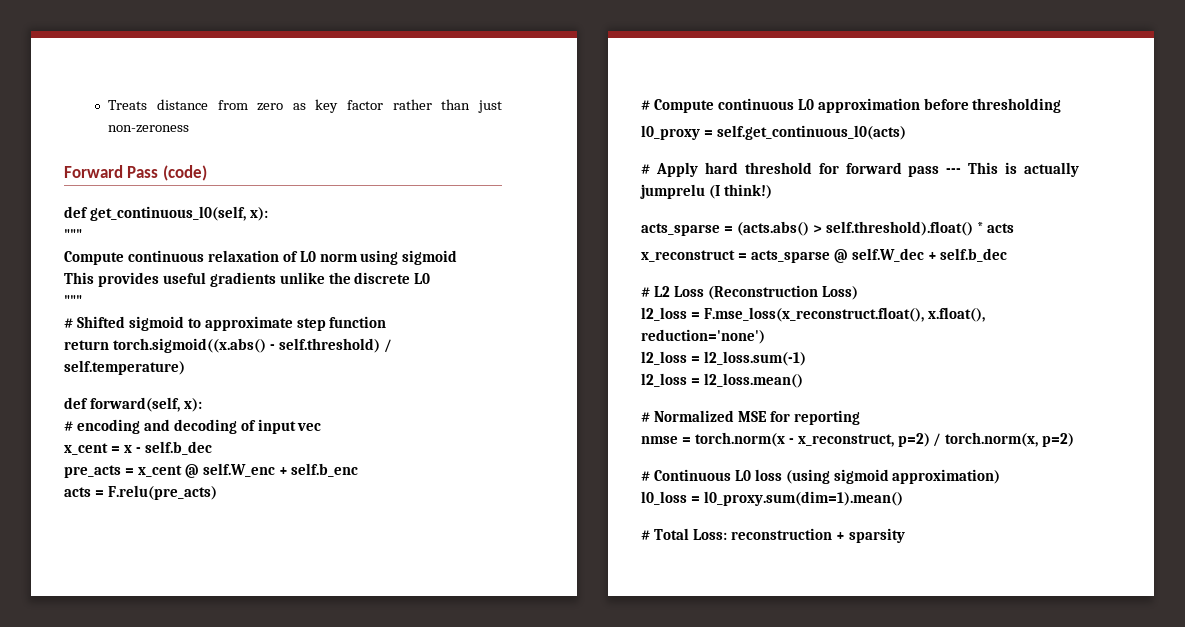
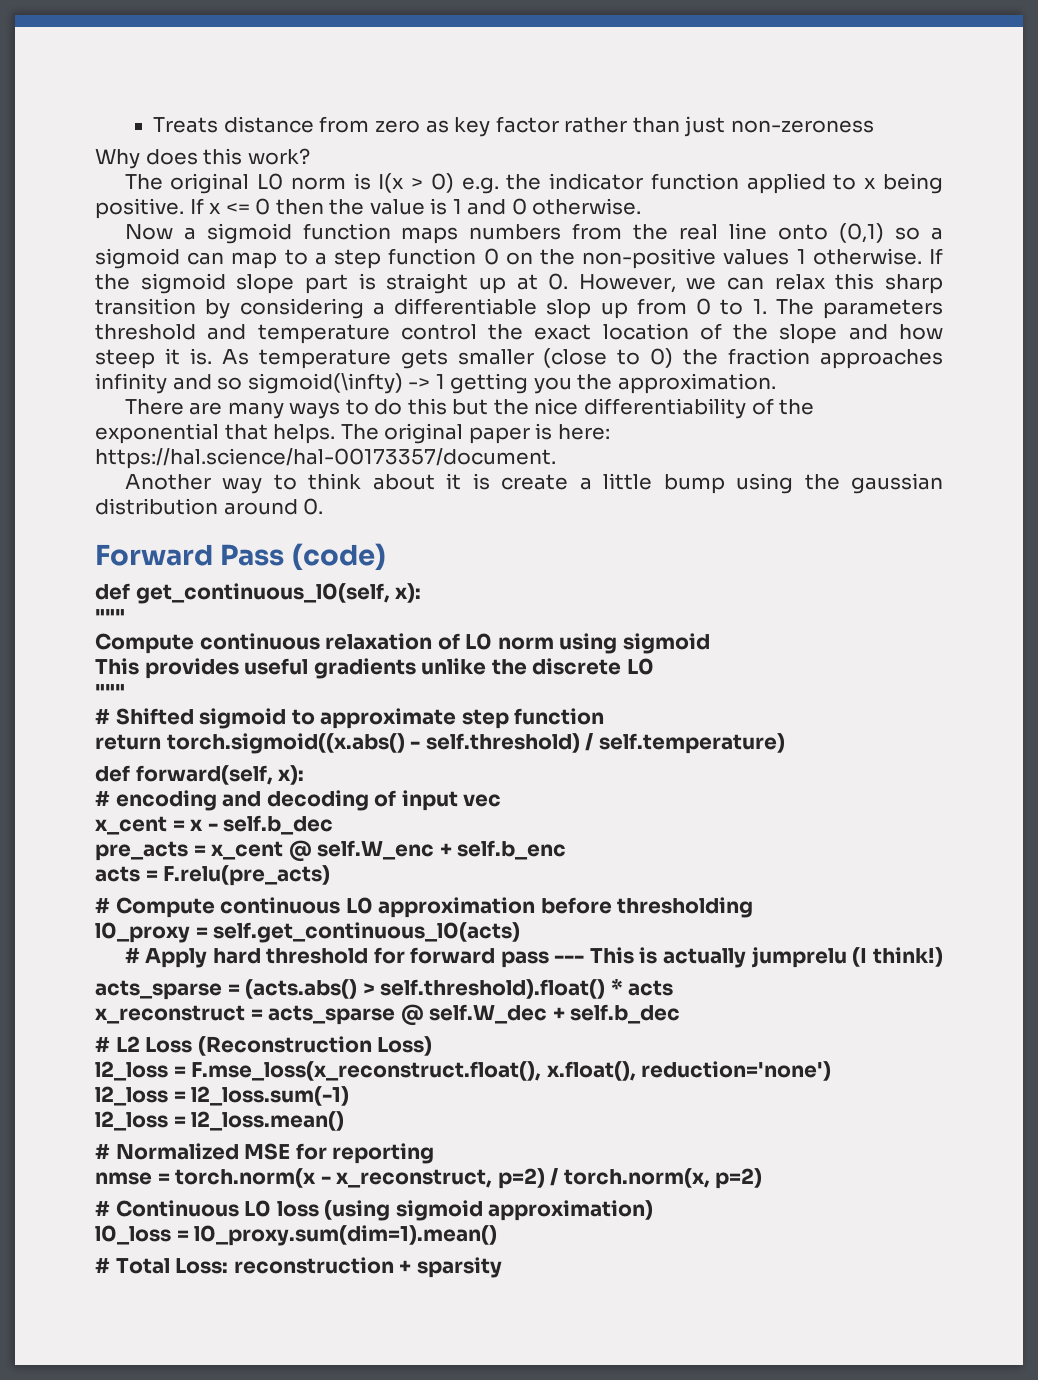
+ Why does this work?
+ The original L0 norm is I(x > 0) e.g. the indicator function applied to x being positive. If x <= 0 then the value is 1 and 0 otherwise.
+ Now a sigmoid function maps numbers from the real line onto (0,1) so a sigmoid can map to a step function 0 on the non-positive values 1 otherwise. If the sigmoid slope part is straight up at 0. However, we can relax this sharp transition by considering a differentiable slop up from 0 to 1. The parameters threshold and temperature control the exact location of the slope and how steep it is. As temperature gets smaller (close to 0) the fraction approaches infinity and so sigmoid(\infty) -> 1 getting you the approximation.
+ There are many ways to do this but the nice differentiability of the exponential that helps. The original paper is here: https://hal.science/hal-00173357/document.
+ Another way to think about it is create a little bump using the gaussian distribution around 0.

